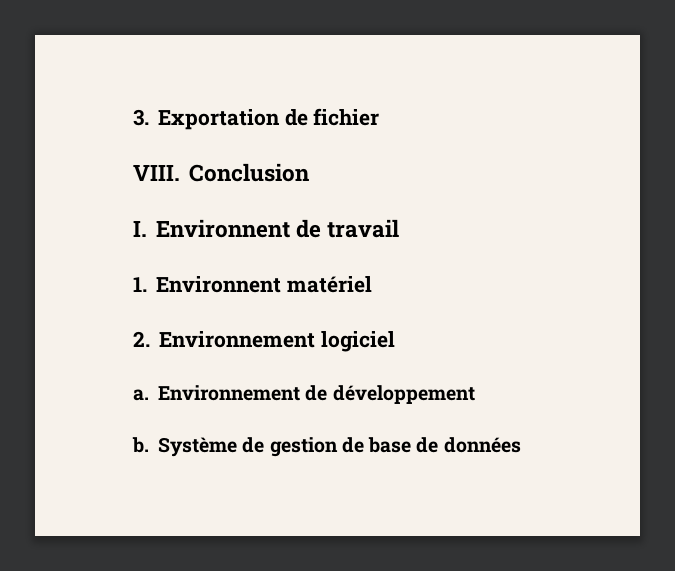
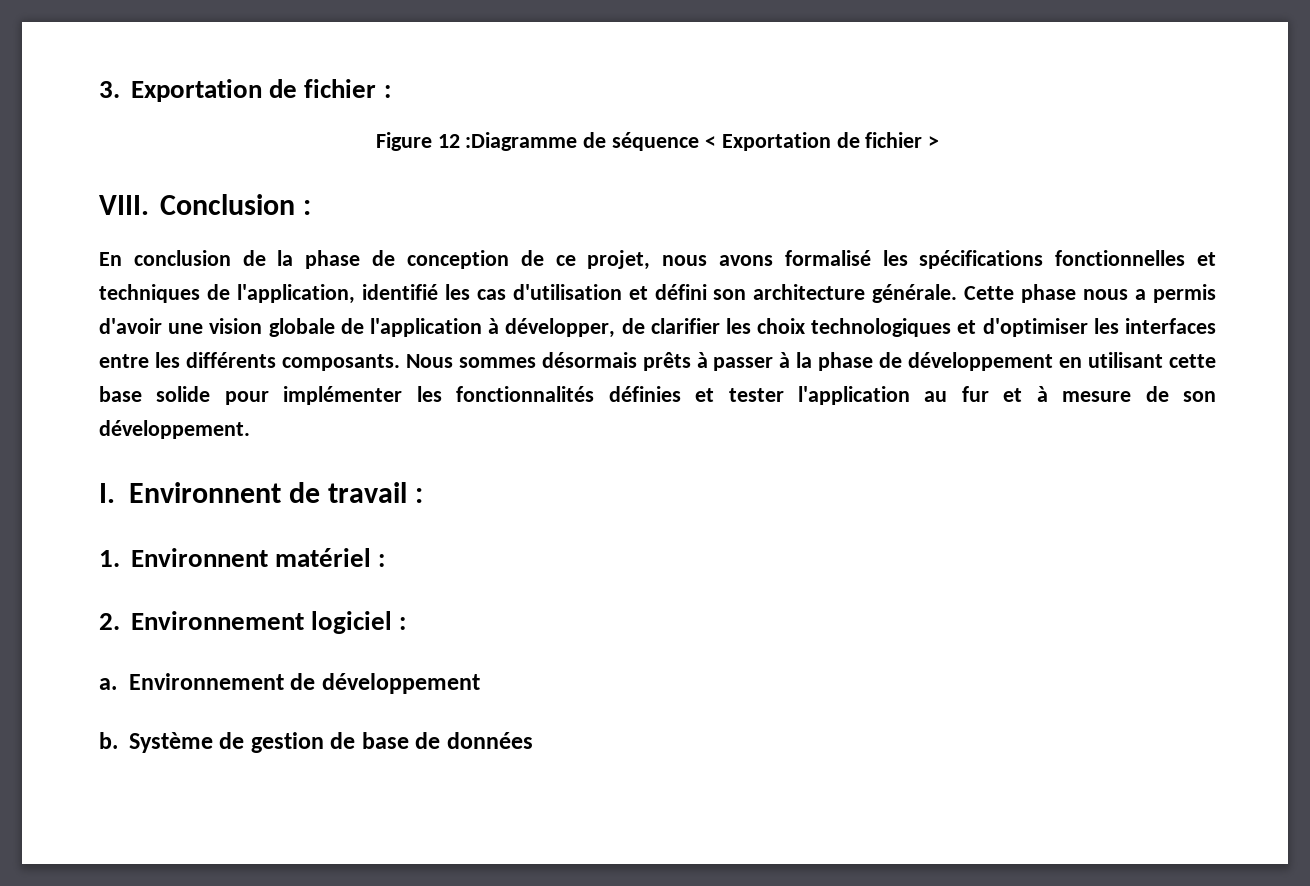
- 3. Exportation de fichier
- VIII. Conclusion
+ 3. Exportation de fichier :
+ Figure 12 :Diagramme de séquence < Exportation de fichier >
+ VIII. Conclusion :
+ En conclusion de la phase de conception de ce projet, nous avons formalisé les spécifications fonctionnelles et techniques de l'application, identifié les cas d'utilisation et défini son architecture générale. Cette phase nous a permis d'avoir une vision globale de l'application à développer, de clarifier les choix technologiques et d'optimiser les interfaces entre les différents composants. Nous sommes désormais prêts à passer à la phase de développement en utilisant cette base solide pour implémenter les fonctionnalités définies et tester l'application au fur et à mesure de son développement.
- I. Environnent de travail
+ I. Environnent de travail :
- 1. Environnent matériel
+ 1. Environnent matériel :
- 2. Environnement logiciel
+ 2. Environnement logiciel :

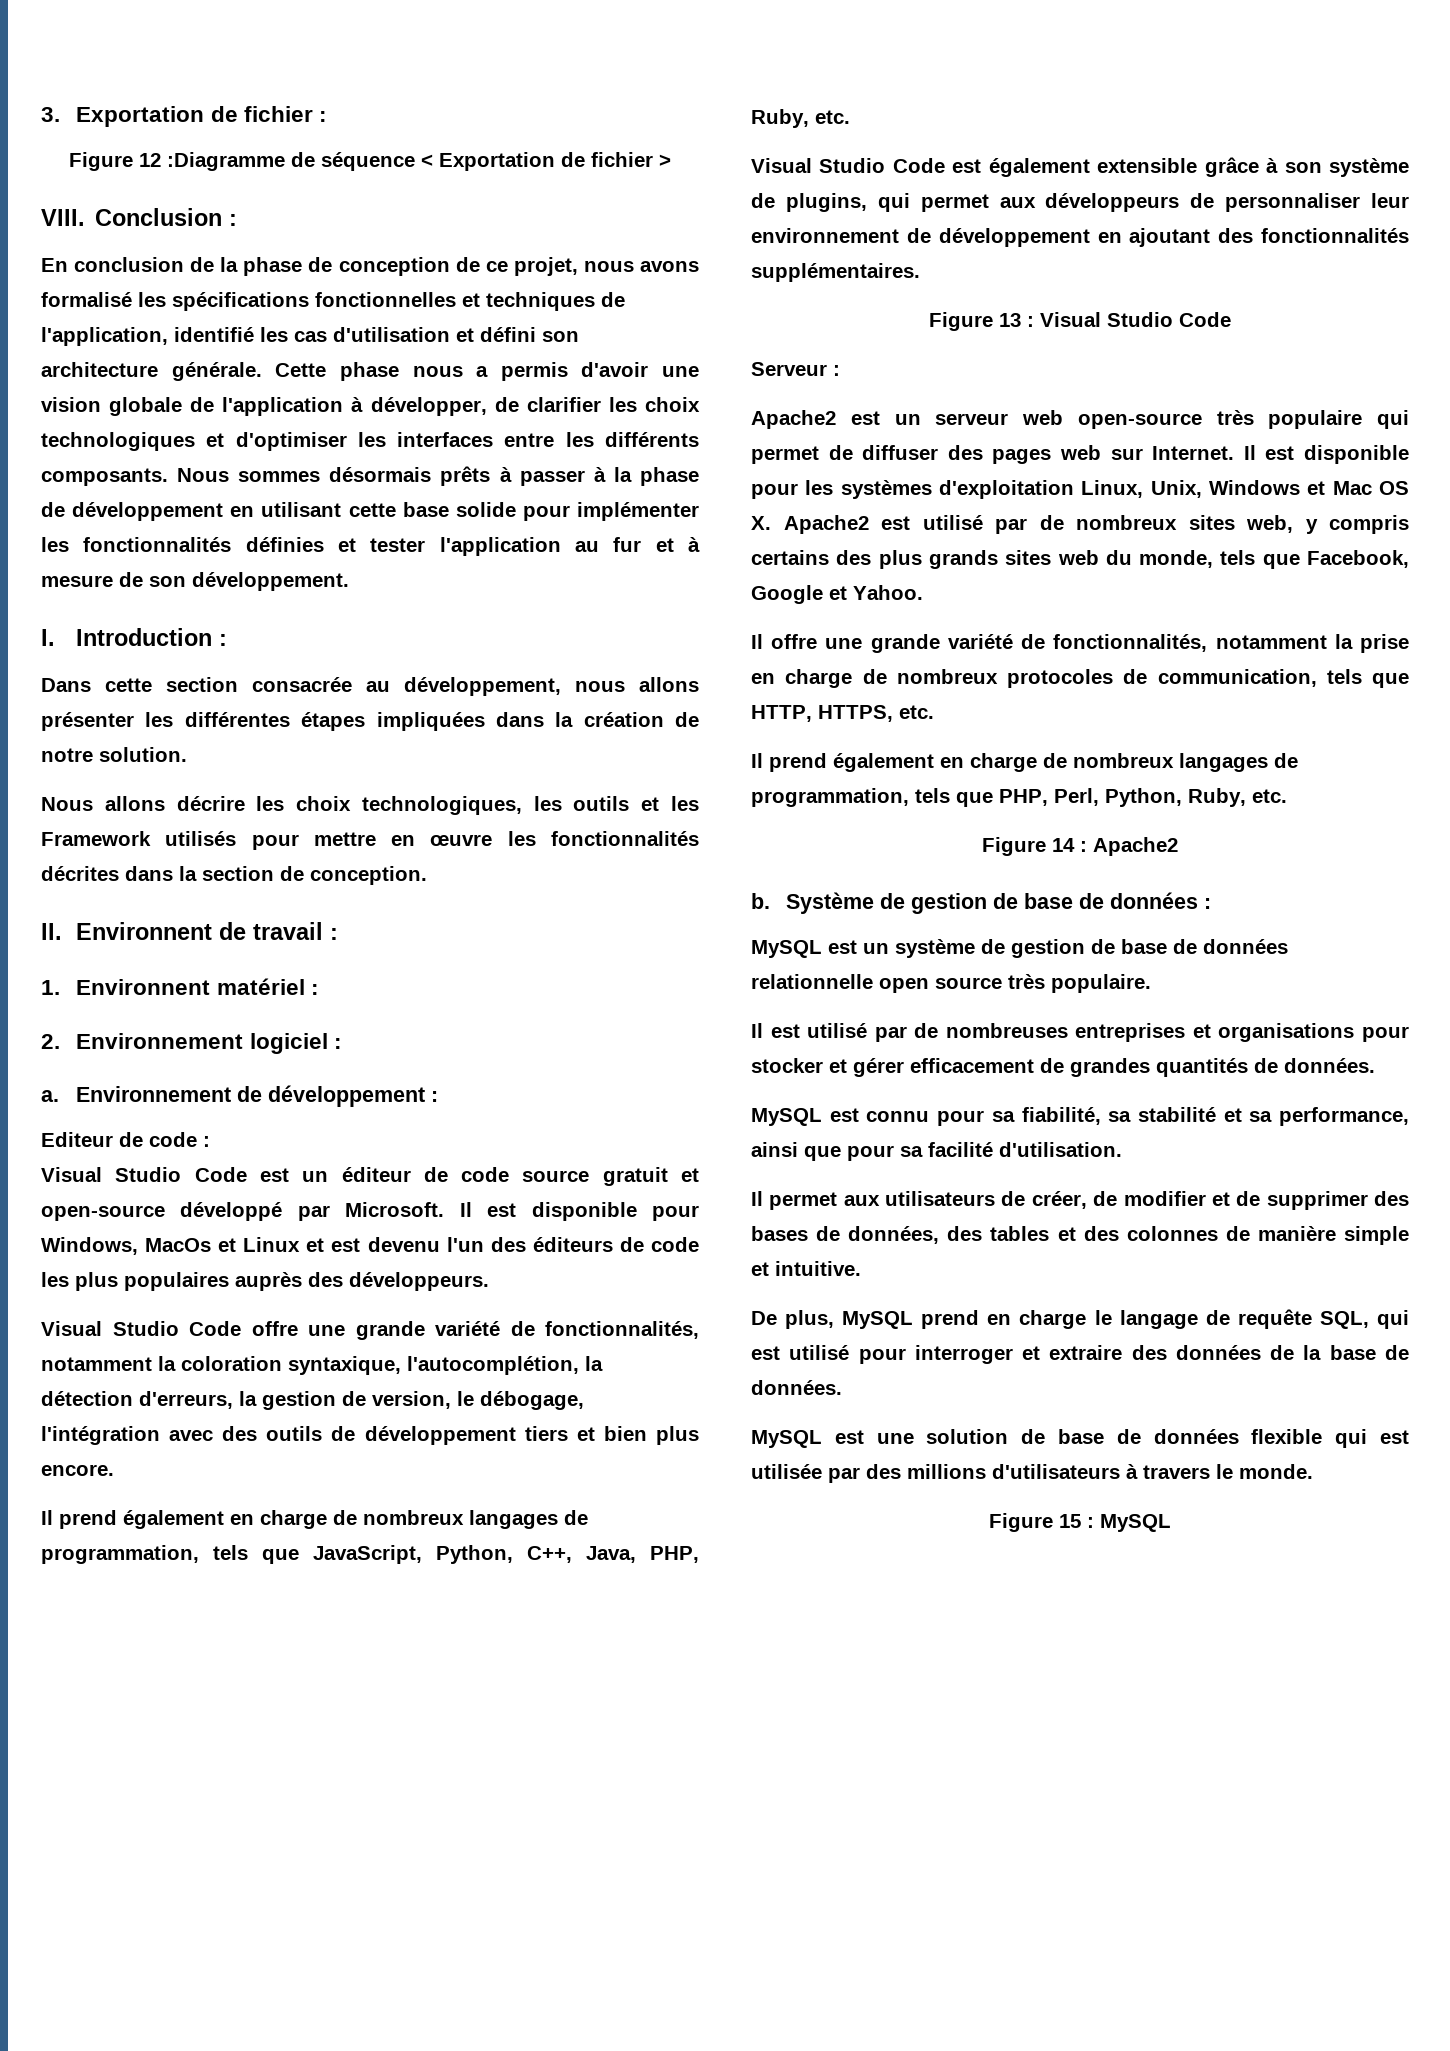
- I. Environnent de travail :
+ I. Introduction :
+ Dans cette section consacrée au développement, nous allons présenter les différentes étapes impliquées dans la création de notre solution.
+ Nous allons décrire les choix technologiques, les outils et les Framework utilisés pour mettre en œuvre les fonctionnalités décrites dans la section de conception.
+ II. Environnent de travail :
- Environnement de développement
+ Environnement de développement :
+ Editeur de code :
+ Visual Studio Code est un éditeur de code source gratuit et open-source développé par Microsoft. Il est disponible pour Windows, MacOs et Linux et est devenu l'un des éditeurs de code les plus populaires auprès des développeurs.
+ Visual Studio Code offre une grande variété de fonctionnalités, notamment la coloration syntaxique, l'autocomplétion, la détection d'erreurs, la gestion de version, le débogage, l'intégration avec des outils de développement tiers et bien plus encore.
+ Il prend également en charge de nombreux langages de programmation, tels que JavaScript, Python, C++, Java, PHP, Ruby, etc.
+ Visual Studio Code est également extensible grâce à son système de plugins, qui permet aux développeurs de personnaliser leur environnement de développement en ajoutant des fonctionnalités supplémentaires.
+ Figure 13 : Visual Studio Code
+ Serveur :
+ Apache2 est un serveur web open-source très populaire qui permet de diffuser des pages web sur Internet. Il est disponible pour les systèmes d'exploitation Linux, Unix, Windows et Mac OS X. Apache2 est utilisé par de nombreux sites web, y compris certains des plus grands sites web du monde, tels que Facebook, Google et Yahoo.
+ Il offre une grande variété de fonctionnalités, notamment la prise en charge de nombreux protocoles de communication, tels que HTTP, HTTPS, etc.
+ Il prend également en charge de nombreux langages de programmation, tels que PHP, Perl, Python, Ruby, etc.
+ Figure 14 : Apache2
- Système de gestion de base de données
+ Système de gestion de base de données :
+ MySQL est un système de gestion de base de données relationnelle open source très populaire.
+ Il est utilisé par de nombreuses entreprises et organisations pour stocker et gérer efficacement de grandes quantités de données.
+ MySQL est connu pour sa fiabilité, sa stabilité et sa performance, ainsi que pour sa facilité d'utilisation.
+ Il permet aux utilisateurs de créer, de modifier et de supprimer des bases de données, des tables et des colonnes de manière simple et intuitive.
+ De plus, MySQL prend en charge le langage de requête SQL, qui est utilisé pour interroger et extraire des données de la base de données.
+ MySQL est une solution de base de données flexible qui est utilisée par des millions d'utilisateurs à travers le monde.
+ Figure 15 : MySQL

